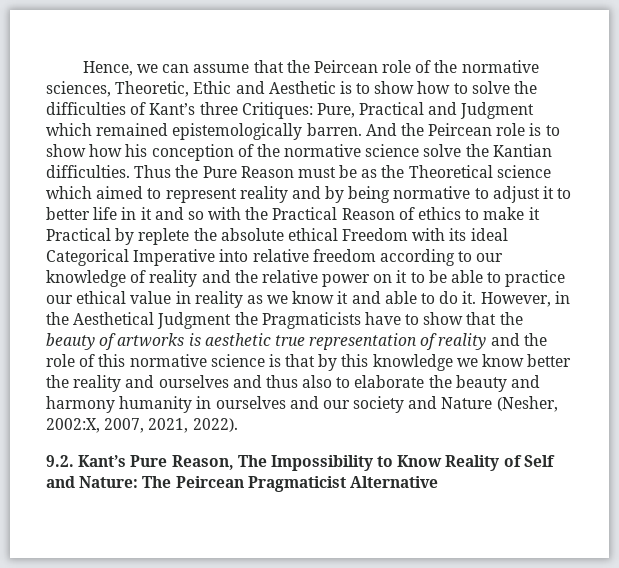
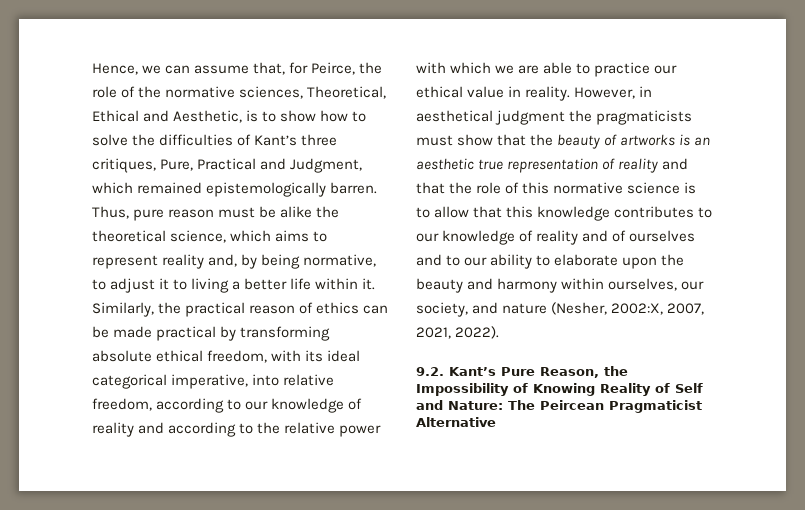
- Hence, we can assume that the Peircean role of the normative sciences, Theoretic, Ethic and Aesthetic is to show how to solve the difficulties of Kant’s three Critiques: Pure, Practical and Judgment which remained epistemologically barren.
+ Hence, we can assume that, for Peirce, the role of the normative sciences, Theoretical, Ethical and Aesthetic, is to show how to solve the difficulties of Kant’s three critiques, Pure, Practical and Judgment, which remained epistemologically barren.
- And the Peircean role is to show how his conception of the normative science solve the Kantian difficulties. Thus the Pure Reason must be as the Theoretical science which aimed to represent reality and by being normative to adjust it to better life in it and so with the Practical Reason of ethics to make it Practical by replete the absolute ethical Freedom with its ideal Categorical Imperative into relative freedom according to our knowledge of reality and the relative power on it to be able to practice our ethical value in reality as we know it and able to do it. However, in the Aesthetical Judgment the Pragmaticists have to show that the beauty of artworks is aesthetic true representation of reality and the role of this normative science is that by this knowledge we know better the reality and ourselves and thus also to elaborate the beauty and harmony humanity in ourselves and our society and Nature (Nesher, 2002:X, 2007, 2021, 2022).
+ Thus, pure reason must be alike the theoretical science, which aims to represent reality and, by being normative, to adjust it to living a better life within it. Similarly, the practical reason of ethics can be made practical by transforming absolute ethical freedom, with its ideal categorical imperative, into relative freedom, according to our knowledge of reality and according to the relative power with which we are able to practice our ethical value in reality. However, in aesthetical judgment the pragmaticists must show that the beauty of artworks is an aesthetic true representation of reality and that the role of this normative science is to allow that this knowledge contributes to our knowledge of reality and of ourselves and to our ability to elaborate upon the beauty and harmony within ourselves, our society, and nature (Nesher, 2002:X, 2007, 2021, 2022).
- 9.2. Kant’s Pure Reason, The Impossibility to Know Reality of Self and Nature: The Peircean Pragmaticist Alternative
+ 9.2. Kant’s Pure Reason, the Impossibility of Knowing Reality of Self and Nature: The Peircean Pragmaticist Alternative

